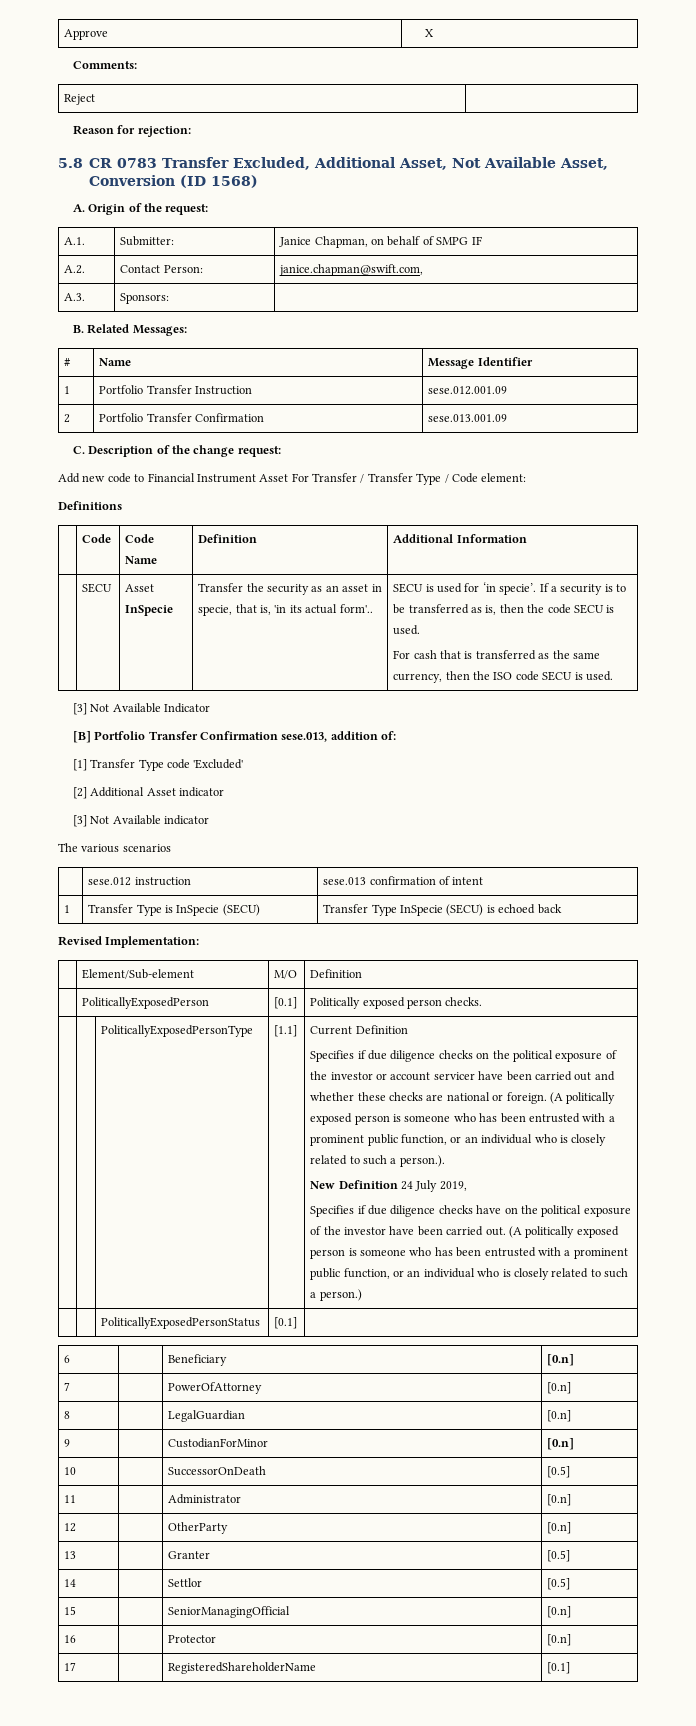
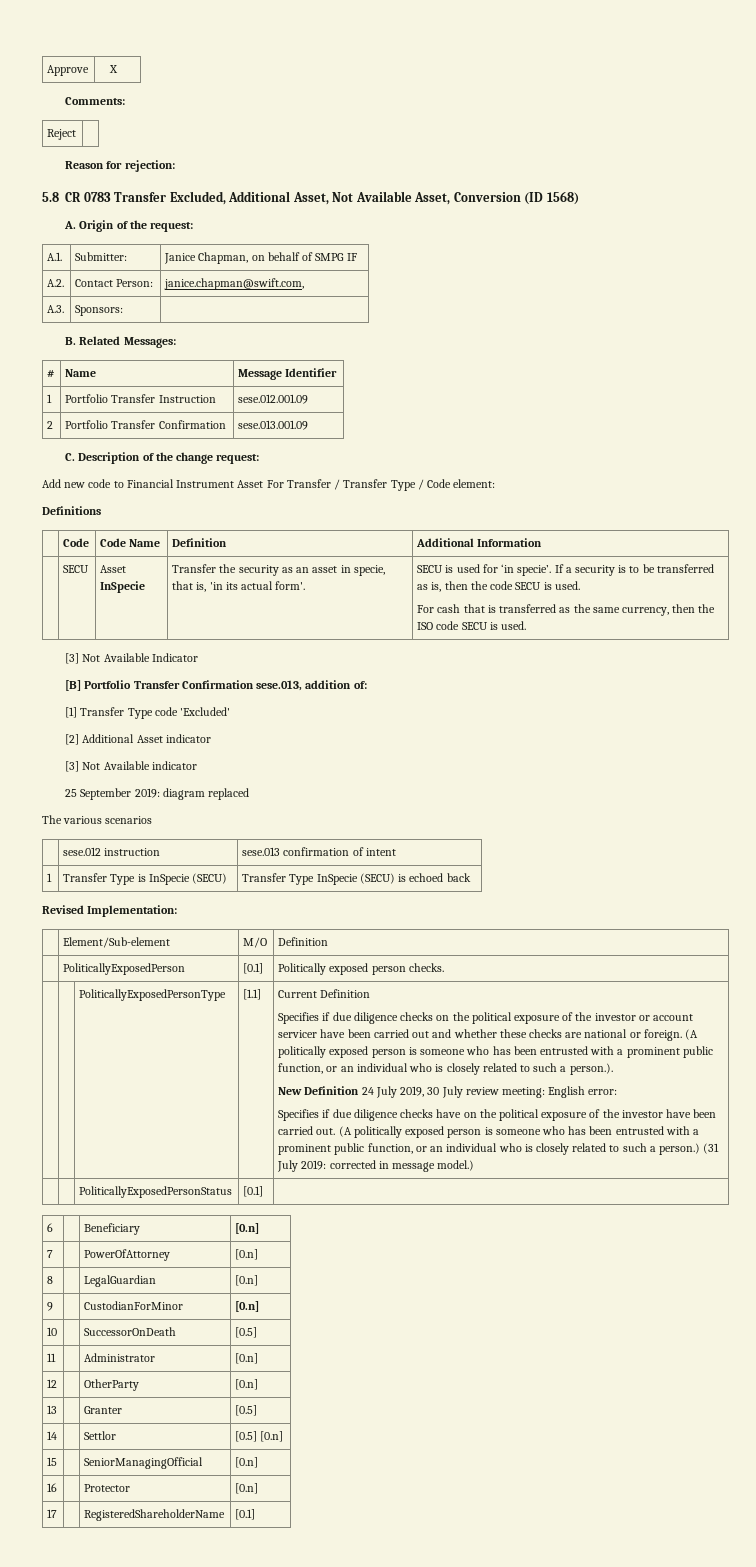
- Transfer the security as an asset in specie, that is, 'in its actual form'..
+ Transfer the security as an asset in specie, that is, 'in its actual form'.
+ 25 September 2019: diagram replaced
- New Definition 24 July 2019,
+ New Definition 24 July 2019, 30 July review meeting: English error:
+ (31 July 2019: corrected in message model.)
- 14 | | Settlor | [0.5]
+ 14 | | Settlor | [0.5] [0.n]

